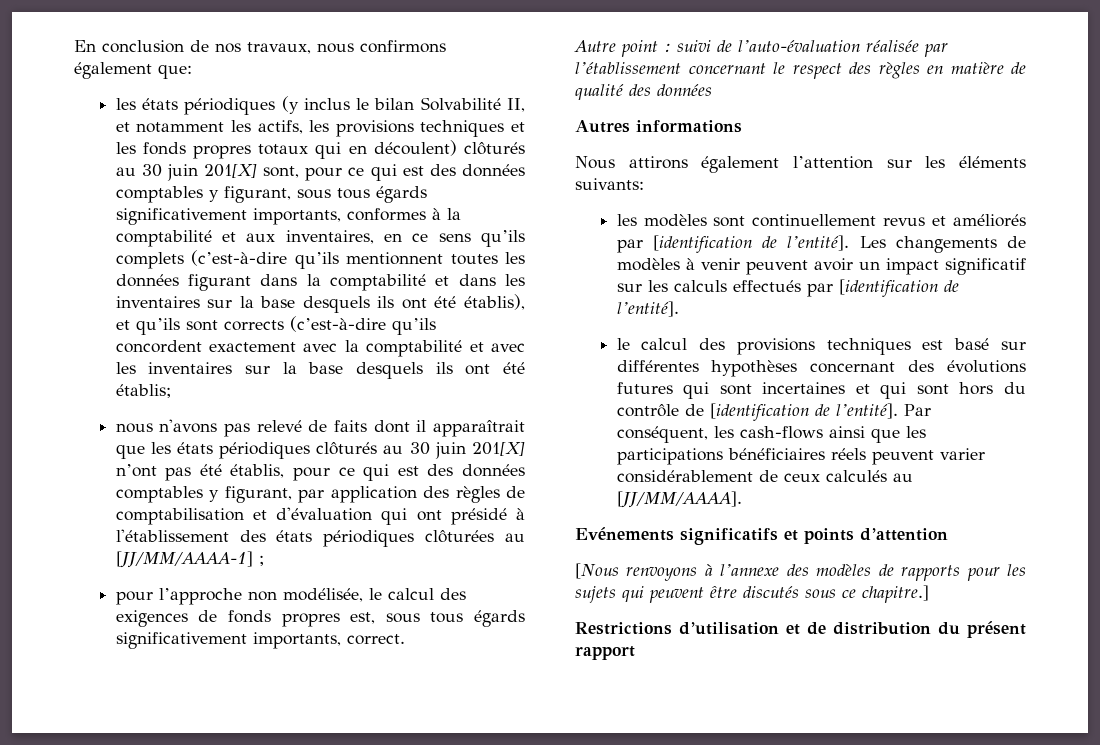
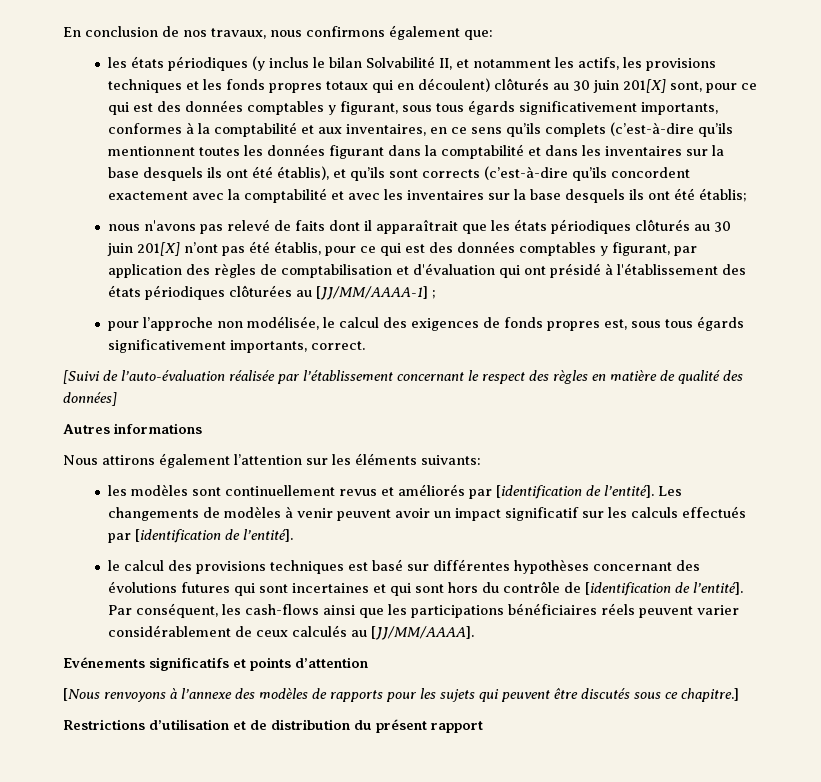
- Autre point : suivi de l’auto-évaluation réalisée par l’établissement concernant le respect des règles en matière de qualité des données
+ [Suivi de l’auto-évaluation réalisée par l’établissement concernant le respect des règles en matière de qualité des données]

